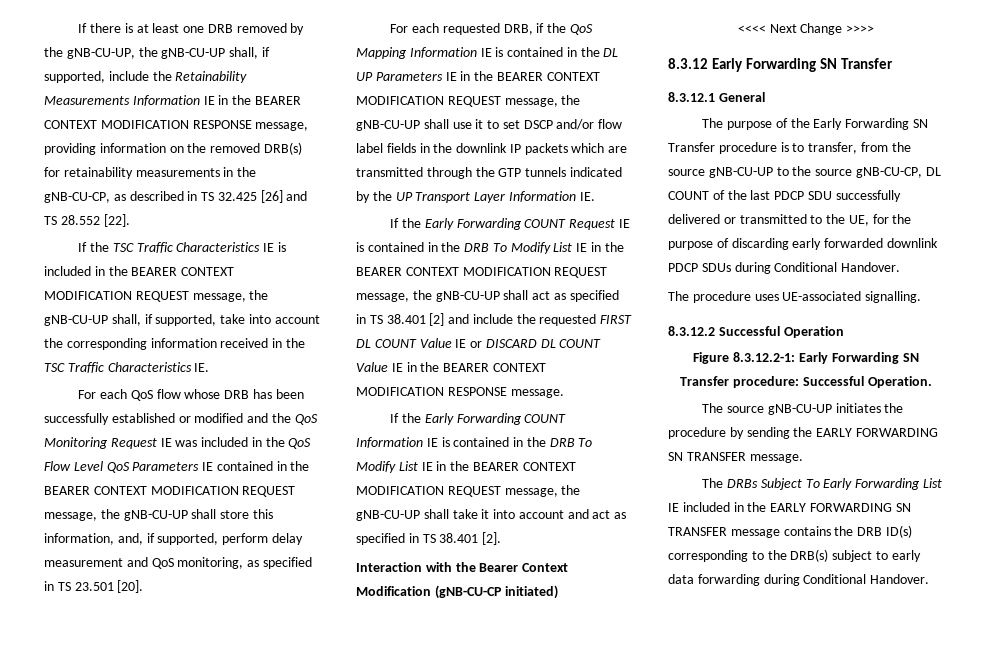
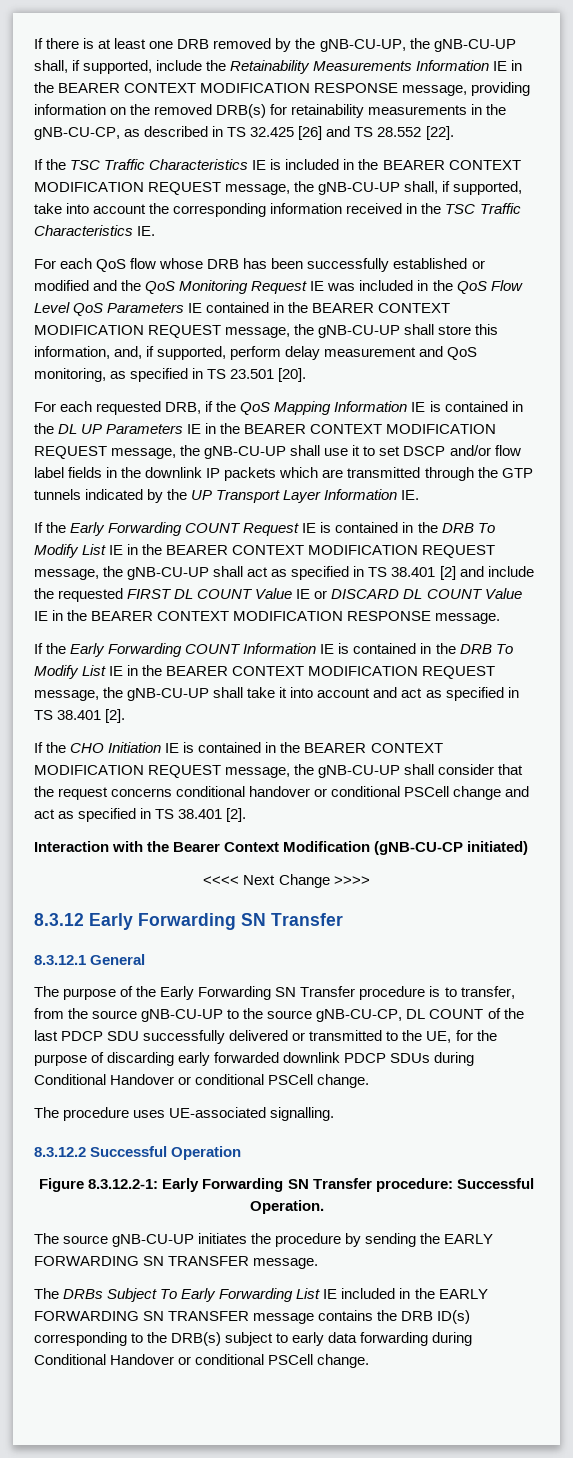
+ If the CHO Initiation IE is contained in the BEARER CONTEXT MODIFICATION REQUEST message, the gNB-CU-UP shall consider that the request concerns conditional handover or conditional PSCell change and act as specified in TS 38.401 [2].
- The purpose of the Early Forwarding SN Transfer procedure is to transfer, from the source gNB-CU-UP to the source gNB-CU-CP, DL COUNT of the last PDCP SDU successfully delivered or transmitted to the UE, for the purpose of discarding early forwarded downlink PDCP SDUs during Conditional Handover.
+ The purpose of the Early Forwarding SN Transfer procedure is to transfer, from the source gNB-CU-UP to the source gNB-CU-CP, DL COUNT of the last PDCP SDU successfully delivered or transmitted to the UE, for the purpose of discarding early forwarded downlink PDCP SDUs during Conditional Handover or conditional PSCell change.
- The DRBs Subject To Early Forwarding List IE included in the EARLY FORWARDING SN TRANSFER message contains the DRB ID(s) corresponding to the DRB(s) subject to early data forwarding during Conditional Handover.
+ The DRBs Subject To Early Forwarding List IE included in the EARLY FORWARDING SN TRANSFER message contains the DRB ID(s) corresponding to the DRB(s) subject to early data forwarding during Conditional Handover or conditional PSCell change.

